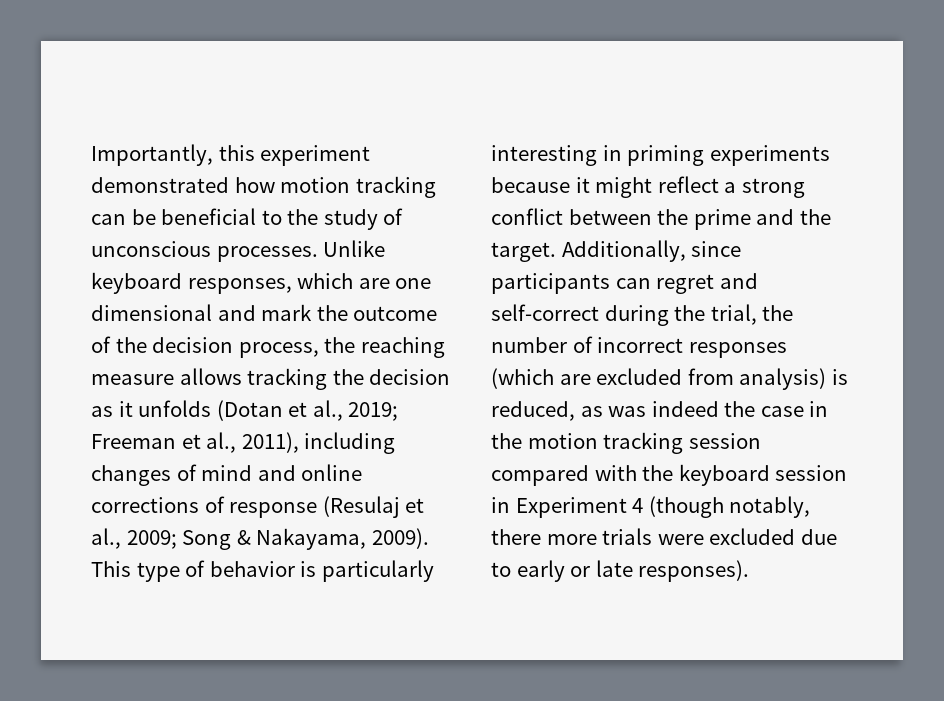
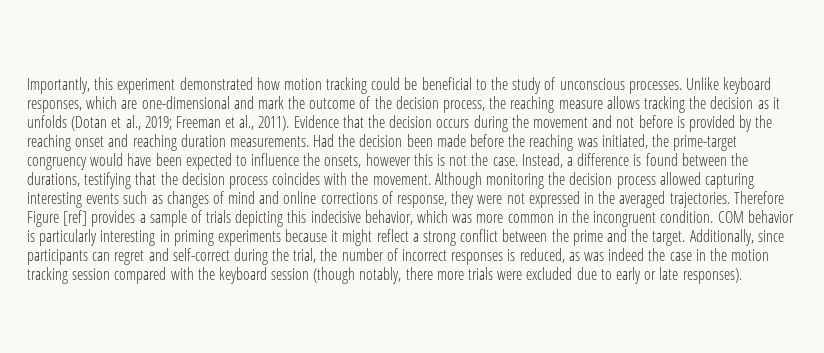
- Importantly, this experiment demonstrated how motion tracking can be beneficial to the study of unconscious processes.
+ Importantly, this experiment demonstrated how motion tracking could be beneficial to the study of unconscious processes.
- Unlike keyboard responses, which are one dimensional and mark the outcome of the decision process, the reaching measure allows tracking the decision as it unfolds (Dotan et al., 2019; Freeman et al., 2011), including changes of mind and online corrections of response (Resulaj et al., 2009; Song & Nakayama, 2009). This type of behavior is particularly interesting in priming experiments because it might reflect a strong conflict between the prime and the target.
+ Unlike keyboard responses, which are one-dimensional and mark the outcome of the decision process, the reaching measure allows tracking the decision as it unfolds (Dotan et al., 2019; Freeman et al., 2011). Evidence that the decision occurs during the movement and not before is provided by the reaching onset and reaching duration measurements. Had the decision been made before the reaching was initiated, the prime-target congruency would have been expected to influence the onsets, however this is not the case. Instead, a difference is found between the durations, testifying that the decision process coincides with the movement. Although monitoring the decision process allowed capturing interesting events such as changes of mind and online corrections of response, they were not expressed in the averaged trajectories. Therefore Figure [ref] provides a sample of trials depicting this indecisive behavior, which was more common in the incongruent condition. COM behavior is particularly interesting in priming experiments because it might reflect a strong conflict between the prime and the target.
- Additionally, since participants can regret and self-correct during the trial, the number of incorrect responses (which are excluded from analysis) is reduced, as was indeed the case in the motion tracking session compared with the keyboard session in Experiment 4 (though notably, there more trials were excluded due to early or late responses).
+ Additionally, since participants can regret and self-correct during the trial, the number of incorrect responses is reduced, as was indeed the case in the motion tracking session compared with the keyboard session (though notably, there more trials were excluded due to early or late responses).

